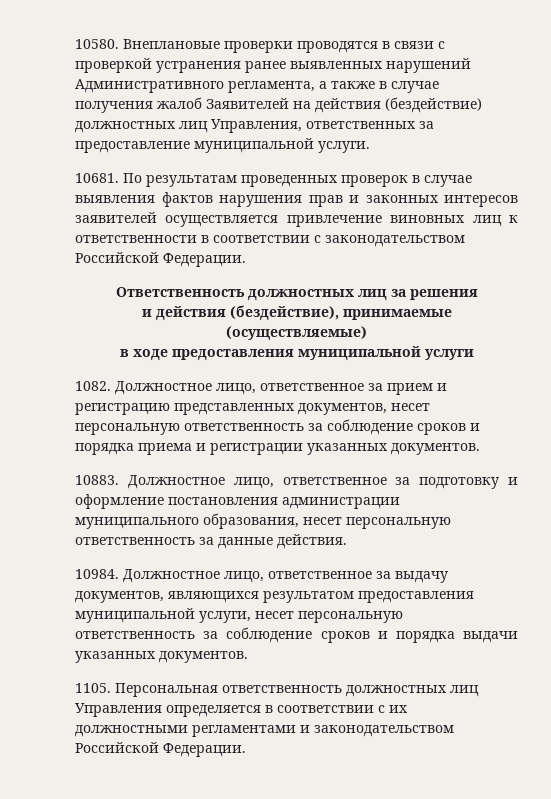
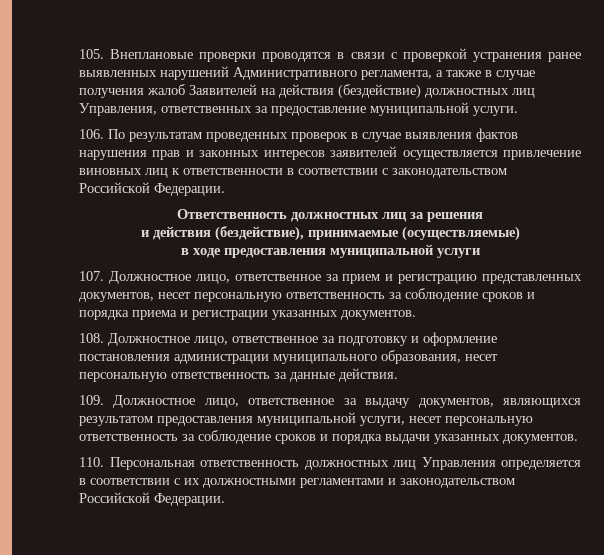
- 10580. Внеплановые проверки проводятся в связи с проверкой устранения ранее выявленных нарушений Административного регламента, а также в случае получения жалоб Заявителей на действия (бездействие) должностных лиц Управления, ответственных за предоставление муниципальной услуги.
+ 105. Внеплановые проверки проводятся в связи с проверкой устранения ранее выявленных нарушений Административного регламента, а также в случае получения жалоб Заявителей на действия (бездействие) должностных лиц Управления, ответственных за предоставление муниципальной услуги.
- 10681. По результатам проведенных проверок в случае выявления фактов нарушения прав и законных интересов заявителей осуществляется привлечение виновных лиц к ответственности в соответствии с законодательством Российской Федерации.
+ 106. По результатам проведенных проверок в случае выявления фактов нарушения прав и законных интересов заявителей осуществляется привлечение виновных лиц к ответственности в соответствии с законодательством Российской Федерации.
- 1082. Должностное лицо, ответственное за прием и регистрацию представленных документов, несет персональную ответственность за соблюдение сроков и порядка приема и регистрации указанных документов.
+ 107. Должностное лицо, ответственное за прием и регистрацию представленных документов, несет персональную ответственность за соблюдение сроков и порядка приема и регистрации указанных документов.
- 10883. Должностное лицо, ответственное за подготовку и оформление постановления администрации муниципального образования, несет персональную ответственность за данные действия.
+ 108. Должностное лицо, ответственное за подготовку и оформление постановления администрации муниципального образования, несет персональную ответственность за данные действия.
- 10984. Должностное лицо, ответственное за выдачу документов, являющихся результатом предоставления муниципальной услуги, несет персональную ответственность за соблюдение сроков и порядка выдачи указанных документов.
+ 109. Должностное лицо, ответственное за выдачу документов, являющихся результатом предоставления муниципальной услуги, несет персональную ответственность за соблюдение сроков и порядка выдачи указанных документов.
- 1105. Персональная ответственность должностных лиц Управления определяется в соответствии с их должностными регламентами и законодательством Российской Федерации.
+ 110. Персональная ответственность должностных лиц Управления определяется в соответствии с их должностными регламентами и законодательством Российской Федерации.

